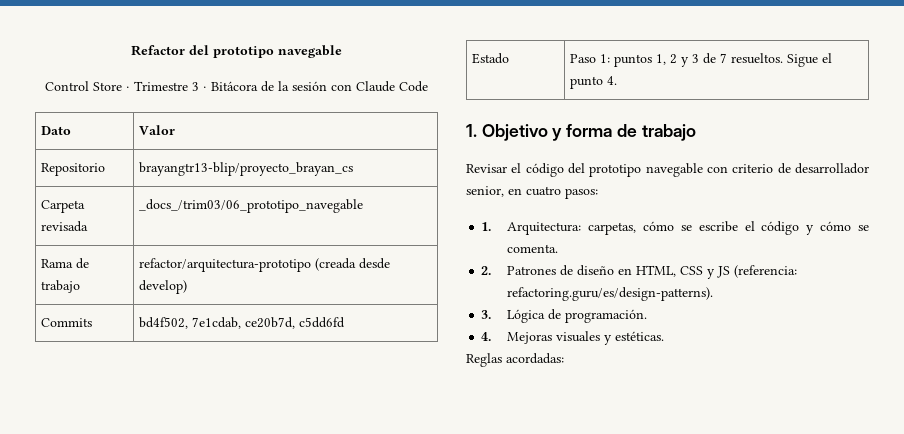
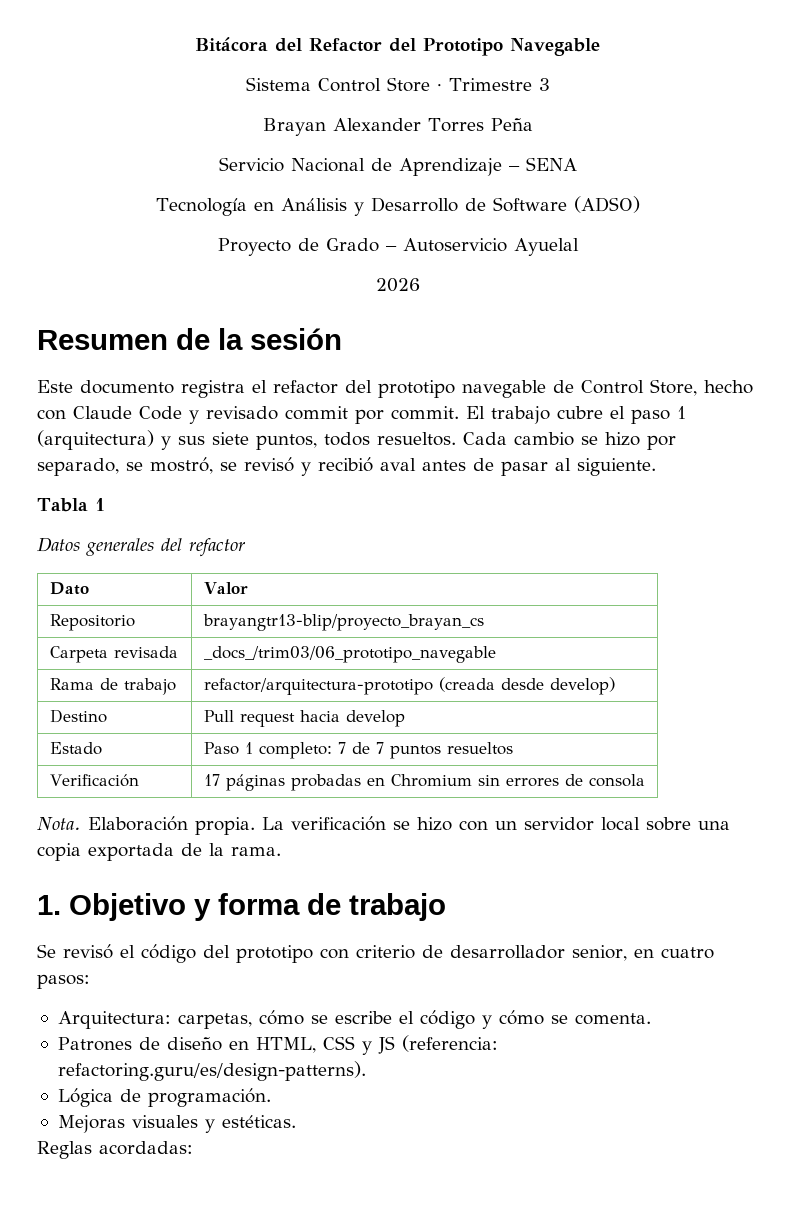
- Refactor del prototipo navegable
- Control Store · Trimestre 3 · Bitácora de la sesión con Claude Code
+ Bitácora del Refactor del Prototipo Navegable
+ Sistema Control Store · Trimestre 3
+ Brayan Alexander Torres Peña
+ Servicio Nacional de Aprendizaje – SENA
+ Tecnología en Análisis y Desarrollo de Software (ADSO)
+ Proyecto de Grado – Autoservicio Ayuelal
+ 2026
+ Resumen de la sesión
+ Este documento registra el refactor del prototipo navegable de Control Store, hecho con Claude Code y revisado commit por commit. El trabajo cubre el paso 1 (arquitectura) y sus siete puntos, todos resueltos. Cada cambio se hizo por separado, se mostró, se revisó y recibió aval antes de pasar al siguiente.
+ Tabla 1
+ Datos generales del refactor
- Commits | bd4f502, 7e1cdab, ce20b7d, c5dd6fd
- Estado | Paso 1: puntos 1, 2 y 3 de 7 resueltos. Sigue el punto 4.
+ Destino | Pull request hacia develop
+ Estado | Paso 1 completo: 7 de 7 puntos resueltos
+ Verificación | 17 páginas probadas en Chromium sin errores de consola
+ Nota. Elaboración propia. La verificación se hizo con un servidor local sobre una copia exportada de la rama.
- Revisar el código del prototipo navegable con criterio de desarrollador senior, en cuatro pasos:
+ Se revisó el código del prototipo con criterio de desarrollador senior, en cuatro pasos:
- 1. Arquitectura: carpetas, cómo se escribe el código y cómo se comenta.
+ Arquitectura: carpetas, cómo se escribe el código y cómo se comenta.
- 2. Patrones de diseño en HTML, CSS y JS (referencia: refactoring.guru/es/design-patterns).
+ Patrones de diseño en HTML, CSS y JS (referencia: refactoring.guru/es/design-patterns).
- 3. Lógica de programación.
+ Lógica de programación.
- 4. Mejoras visuales y estéticas.
+ Mejoras visuales y estéticas.

